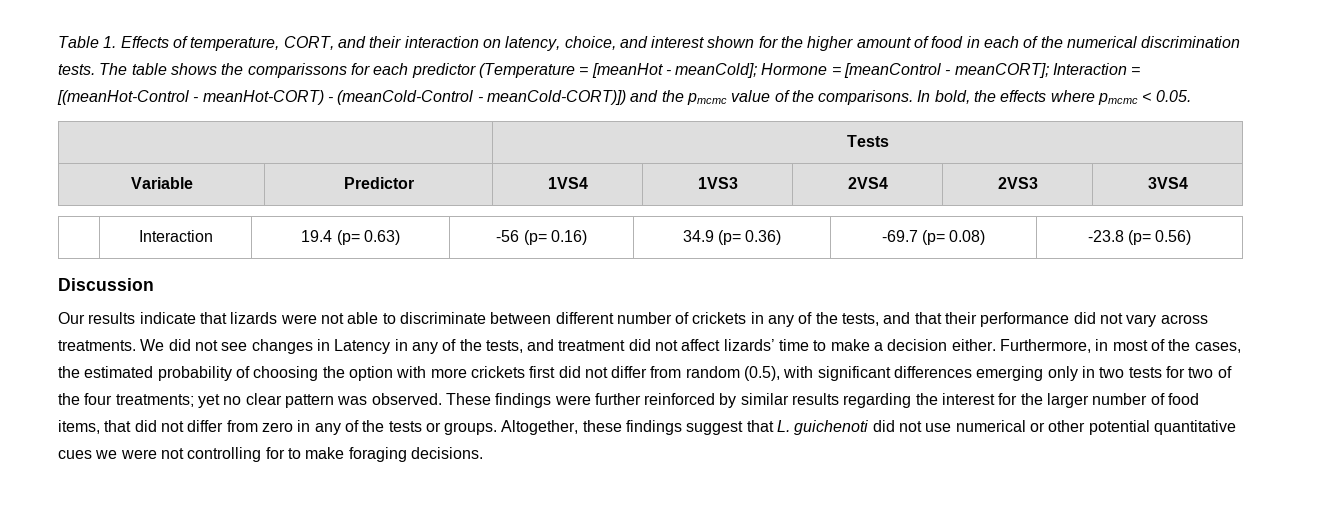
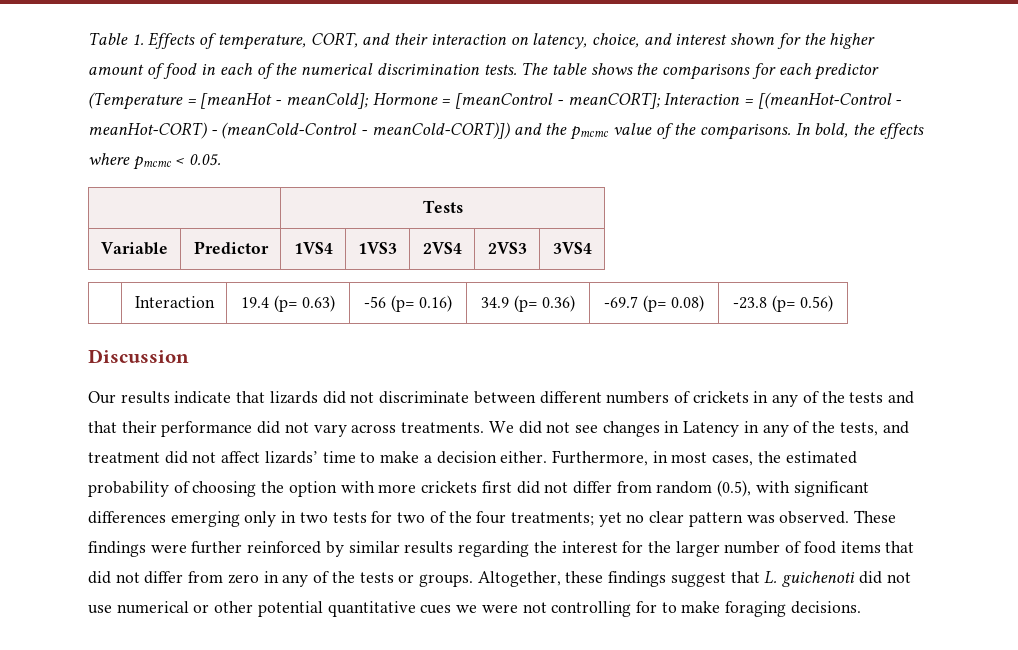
- The table shows the comparissons for each predictor (Temperature = [meanHot - meanCold]; Hormone = [meanControl - meanCORT]; Interaction = [(meanHot-Control - meanHot-CORT) - (meanCold-Control - meanCold-CORT)]) and the pmcmc value of the comparisons.
+ The table shows the comparisons for each predictor (Temperature = [meanHot - meanCold]; Hormone = [meanControl - meanCORT]; Interaction = [(meanHot-Control - meanHot-CORT) - (meanCold-Control - meanCold-CORT)]) and the pmcmc value of the comparisons.
- Our results indicate that lizards were not able to discriminate between different number of crickets in any of the tests, and that their performance did not vary across treatments.
+ Our results indicate that lizards did not discriminate between different numbers of crickets in any of the tests and that their performance did not vary across treatments.
- Furthermore, in most of the cases, the estimated probability of choosing the option with more crickets first did not differ from random (0.5), with significant differences emerging only in two tests for two of the four treatments; yet no clear pattern was observed.
+ Furthermore, in most cases, the estimated probability of choosing the option with more crickets first did not differ from random (0.5), with significant differences emerging only in two tests for two of the four treatments; yet no clear pattern was observed.
- These findings were further reinforced by similar results regarding the interest for the larger number of food items, that did not differ from zero in any of the tests or groups.
+ These findings were further reinforced by similar results regarding the interest for the larger number of food items that did not differ from zero in any of the tests or groups.

